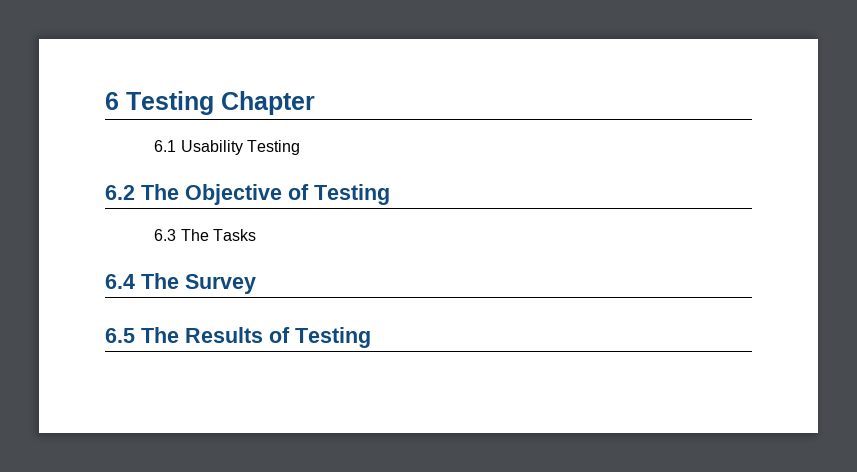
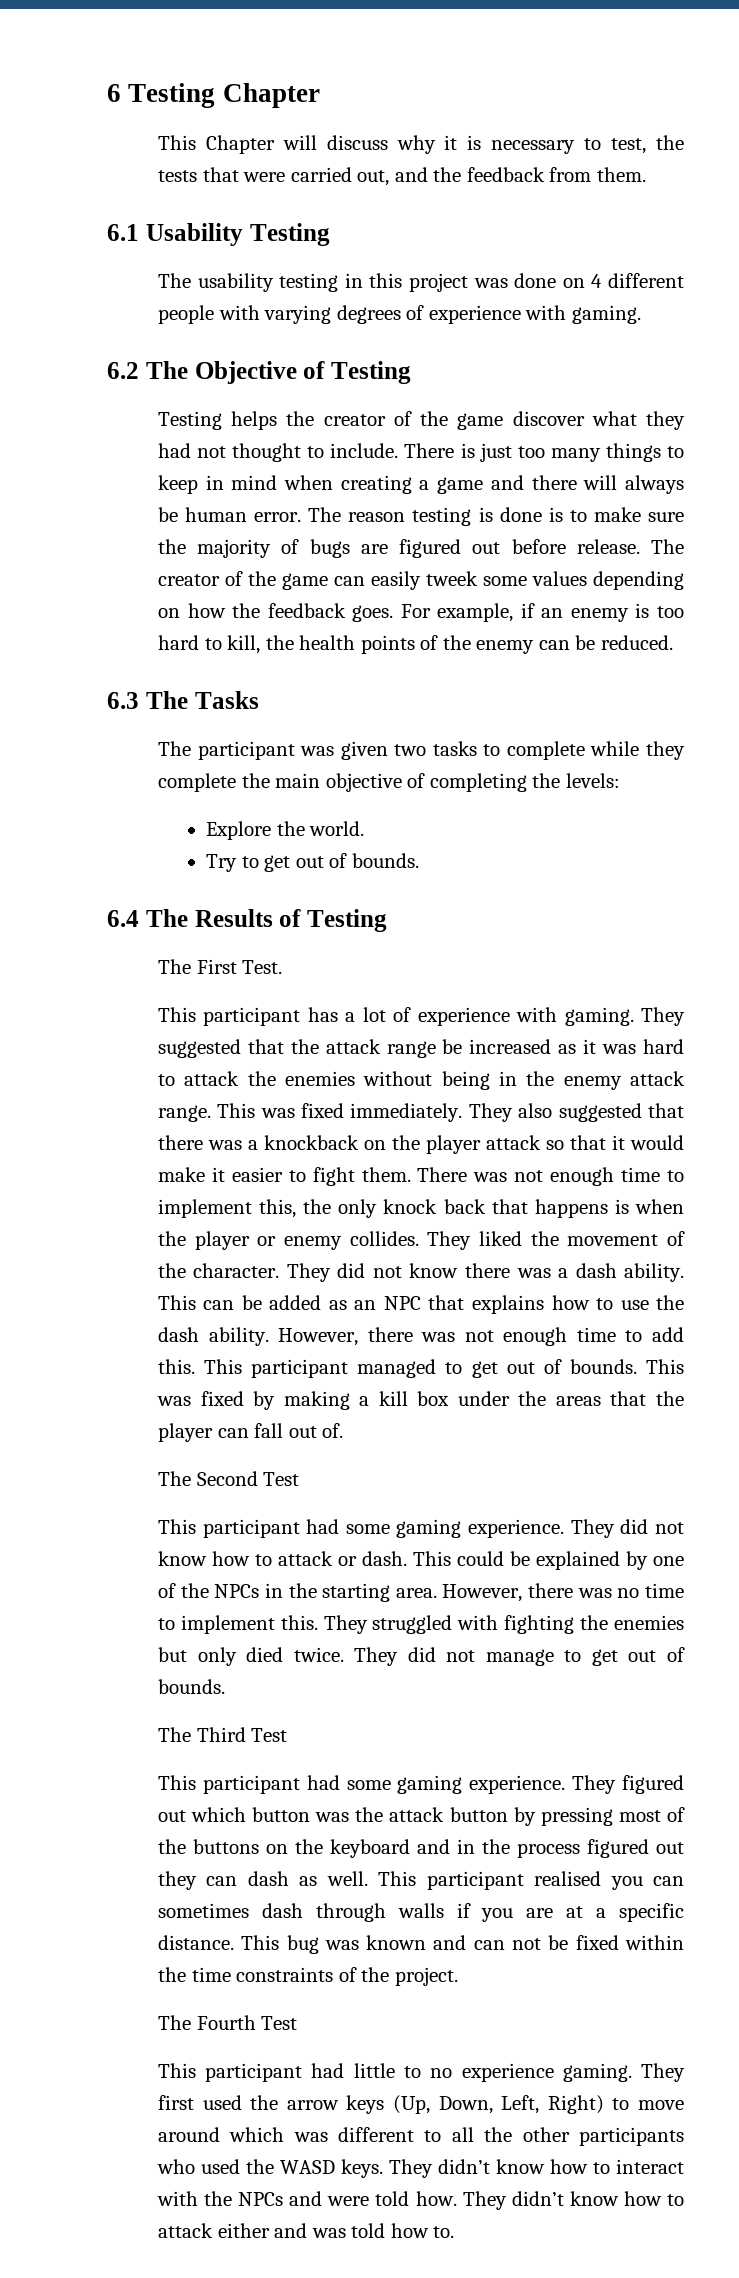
+ This Chapter will discuss why it is necessary to test, the tests that were carried out, and the feedback from them.
  6.1 Usability Testing
+ The usability testing in this project was done on 4 different people with varying degrees of experience with gaming.
+ Testing helps the creator of the game discover what they had not thought to include. There is just too many things to keep in mind when creating a game and there will always be human error. The reason testing is done is to make sure the majority of bugs are figured out before release. The creator of the game can easily tweek some values depending on how the feedback goes. For example, if an enemy is too hard to kill, the health points of the enemy can be reduced.
  6.3 The Tasks
+ The participant was given two tasks to complete while they complete the main objective of completing the levels:
+ Explore the world.
+ Try to get out of bounds.
- 6.4 The Survey
- 6.5 The Results of Testing
+ 6.4 The Results of Testing
+ The First Test.
+ This participant has a lot of experience with gaming. They suggested that the attack range be increased as it was hard to attack the enemies without being in the enemy attack range. This was fixed immediately. They also suggested that there was a knockback on the player attack so that it would make it easier to fight them. There was not enough time to implement this, the only knock back that happens is when the player or enemy collides. They liked the movement of the character. They did not know there was a dash ability. This can be added as an NPC that explains how to use the dash ability. However, there was not enough time to add this. This participant managed to get out of bounds. This was fixed by making a kill box under the areas that the player can fall out of.
+ The Second Test
+ This participant had some gaming experience. They did not know how to attack or dash. This could be explained by one of the NPCs in the starting area. However, there was no time to implement this. They struggled with fighting the enemies but only died twice. They did not manage to get out of bounds.
+ The Third Test
+ This participant had some gaming experience. They figured out which button was the attack button by pressing most of the buttons on the keyboard and in the process figured out they can dash as well. This participant realised you can sometimes dash through walls if you are at a specific distance. This bug was known and can not be fixed within the time constraints of the project.
+ The Fourth Test
+ This participant had little to no experience gaming. They first used the arrow keys (Up, Down, Left, Right) to move around which was different to all the other participants who used the WASD keys. They didn’t know how to interact with the NPCs and were told how. They didn’t know how to attack either and was told how to.

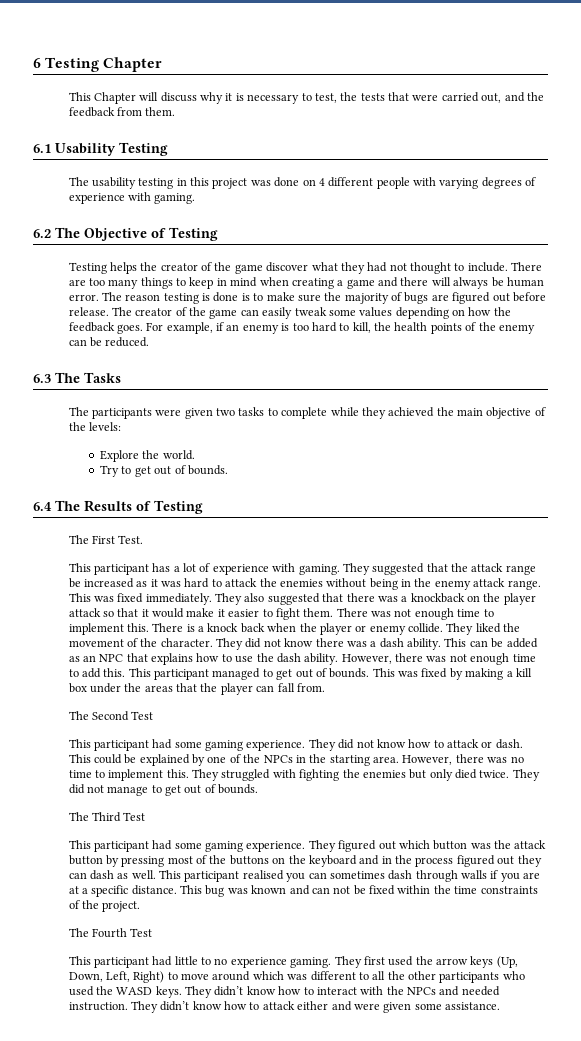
- There is just too many things to keep in mind when creating a game and there will always be human error.
+ There are too many things to keep in mind when creating a game and there will always be human error.
- The creator of the game can easily tweek some values depending on how the feedback goes.
+ The creator of the game can easily tweak some values depending on how the feedback goes.
- The participant was given two tasks to complete while they complete the main objective of completing the levels:
+ The participants were given two tasks to complete while they achieved the main objective of the levels:
- There was not enough time to implement this, the only knock back that happens is when the player or enemy collides.
+ There was not enough time to implement this. There is a knock back when the player or enemy collide.
- This was fixed by making a kill box under the areas that the player can fall out of.
+ This was fixed by making a kill box under the areas that the player can fall from.
- They didn’t know how to interact with the NPCs and were told how.
+ They didn’t know how to interact with the NPCs and needed instruction.
- They didn’t know how to attack either and was told how to.
+ They didn’t know how to attack either and were given some assistance.

